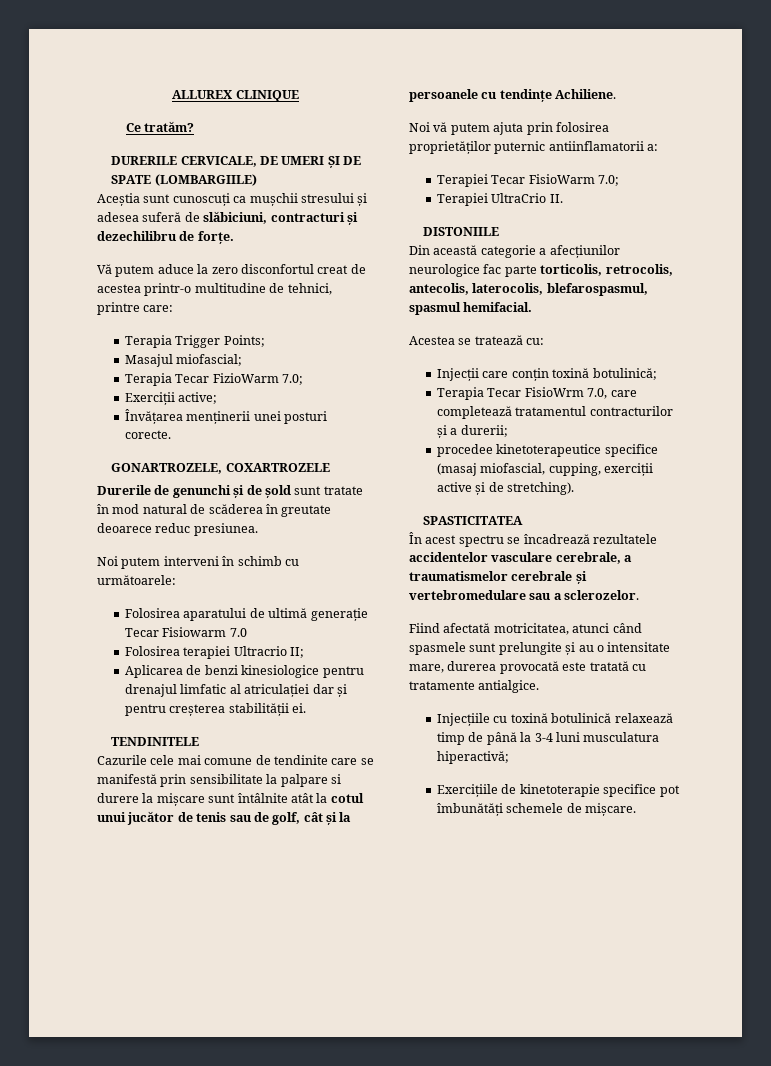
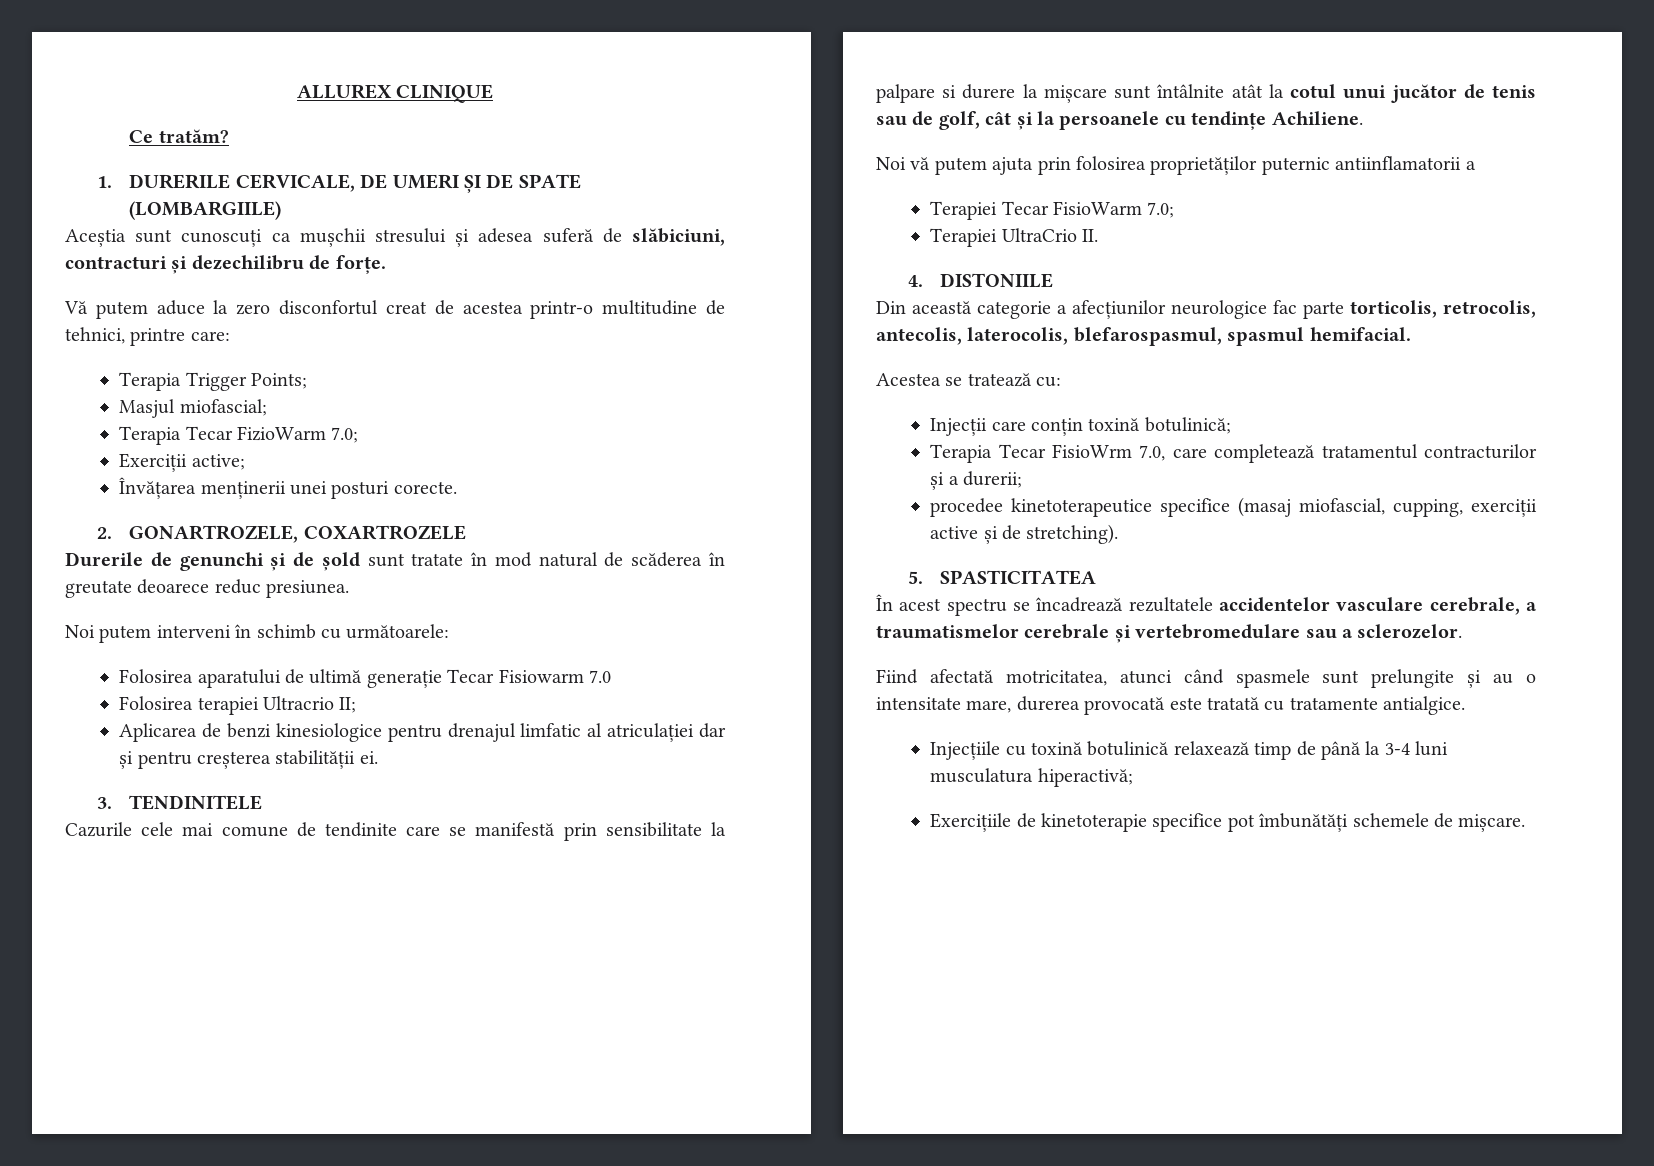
- DURERILE CERVICALE, DE UMERI ȘI DE SPATE (LOMBARGIILE)
+ 1. DURERILE CERVICALE, DE UMERI ȘI DE SPATE (LOMBARGIILE)
- Masajul miofascial;
+ Masjul miofascial;
- GONARTROZELE, COXARTROZELE
+ 2. GONARTROZELE, COXARTROZELE
- TENDINITELE
+ 3. TENDINITELE
- Noi vă putem ajuta prin folosirea proprietăților puternic antiinflamatorii a:
+ Noi vă putem ajuta prin folosirea proprietăților puternic antiinflamatorii a
- DISTONIILE
+ 4. DISTONIILE
- SPASTICITATEA
+ 5. SPASTICITATEA

